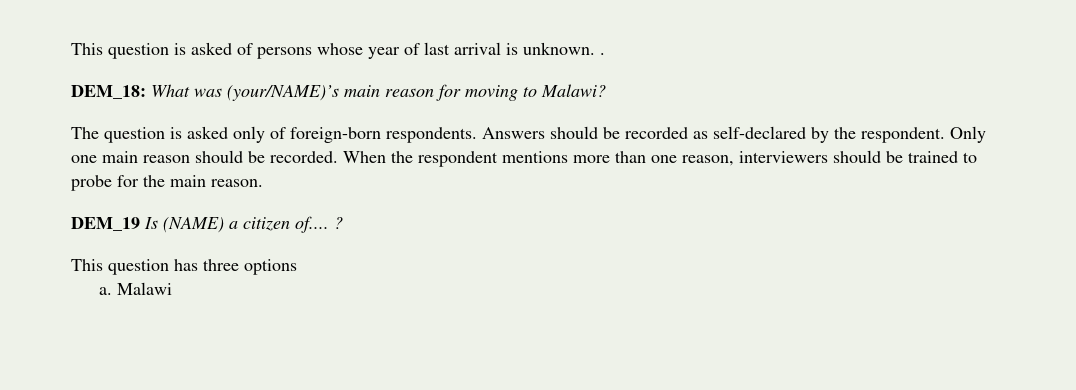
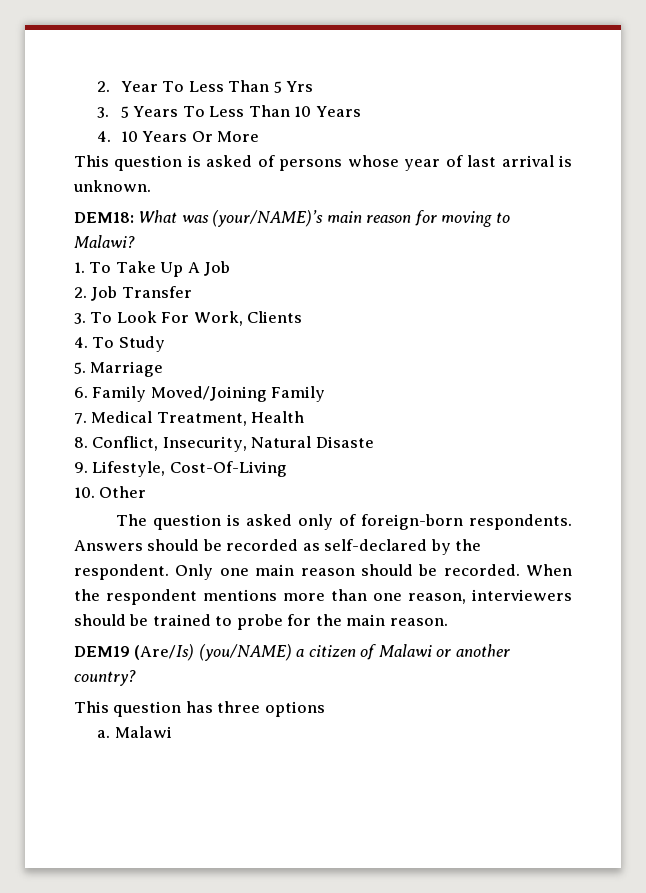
+ 2. Year To Less Than 5 Yrs
+ 3. 5 Years To Less Than 10 Years
+ 4. 10 Years Or More
- This question is asked of persons whose year of last arrival is unknown. .
- DEM_18: What was (your/NAME)’s main reason for moving to Malawi?
+ This question is asked of persons whose year of last arrival is unknown.
+ DEM18: What was (your/NAME)’s main reason for moving to Malawi?
+ 1. To Take Up A Job
+ 2. Job Transfer
+ 3. To Look For Work, Clients
+ 4. To Study
+ 5. Marriage
+ 6. Family Moved/Joining Family
+ 7. Medical Treatment, Health
+ 8. Conflict, Insecurity, Natural Disaste
+ 9. Lifestyle, Cost-Of-Living
+ 10. Other
- DEM_19 Is (NAME) a citizen of.... ?
+ DEM19 (Are/Is) (you/NAME) a citizen of Malawi or another country?

